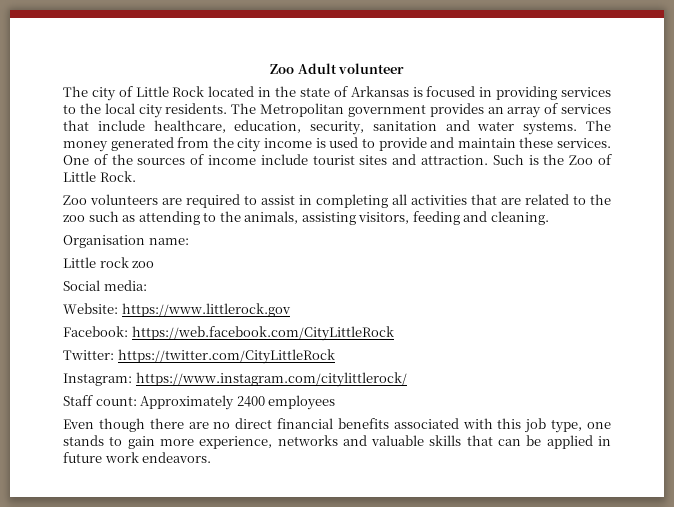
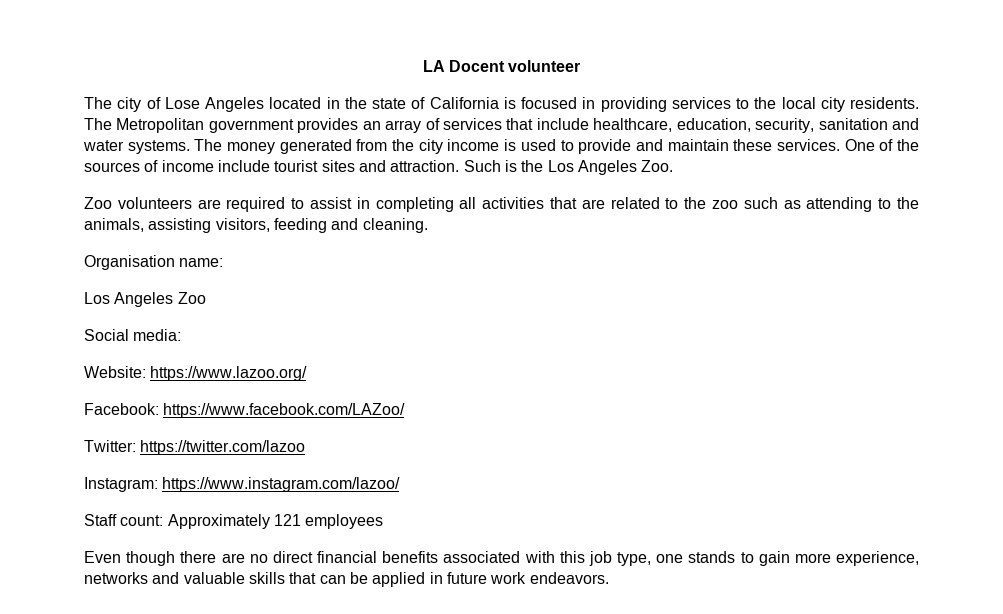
- Zoo Adult volunteer
+ LA Docent volunteer
- The city of Little Rock located in the state of Arkansas is focused in providing services to the local city residents.
+ The city of Lose Angeles located in the state of California is focused in providing services to the local city residents.
- Such is the Zoo of Little Rock.
+ Such is the Los Angeles Zoo.
- Little rock zoo
+ Los Angeles Zoo
- Website: https://www.littlerock.gov
+ Website: https://www.lazoo.org/
- Facebook: https://web.facebook.com/CityLittleRock
+ Facebook: https://www.facebook.com/LAZoo/
- Twitter: https://twitter.com/CityLittleRock
+ Twitter: https://twitter.com/lazoo
- Instagram: https://www.instagram.com/citylittlerock/
+ Instagram: https://www.instagram.com/lazoo/
- Staff count: Approximately 2400 employees
+ Staff count: Approximately 121 employees

